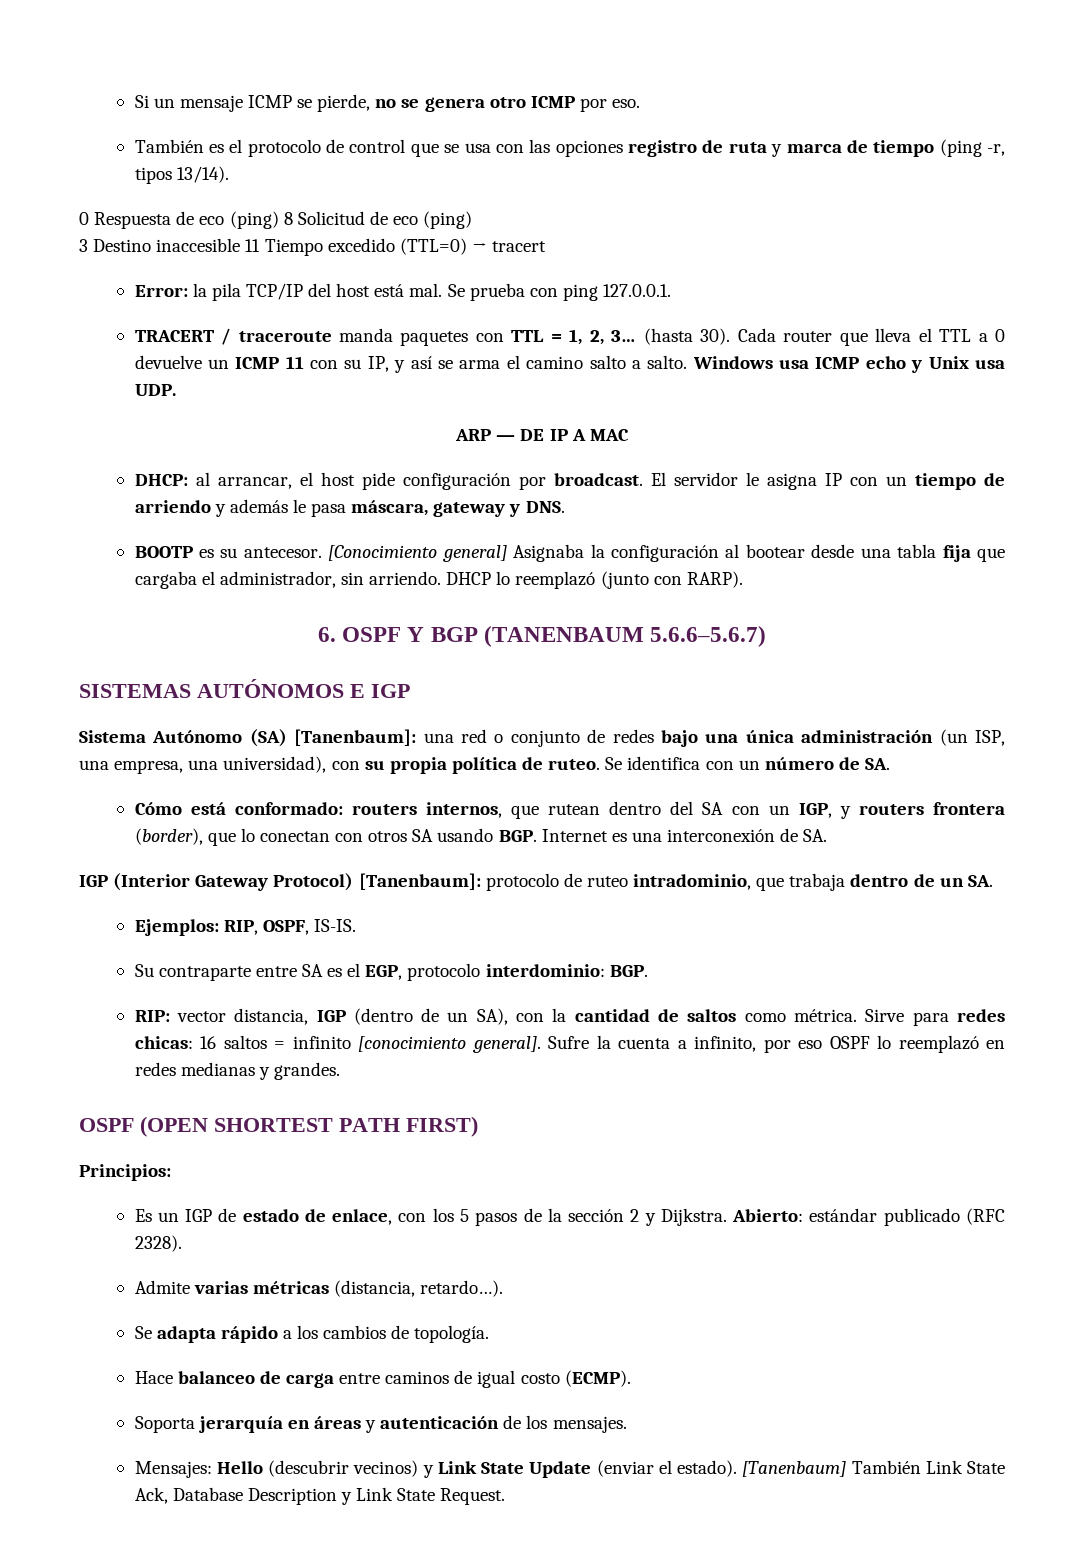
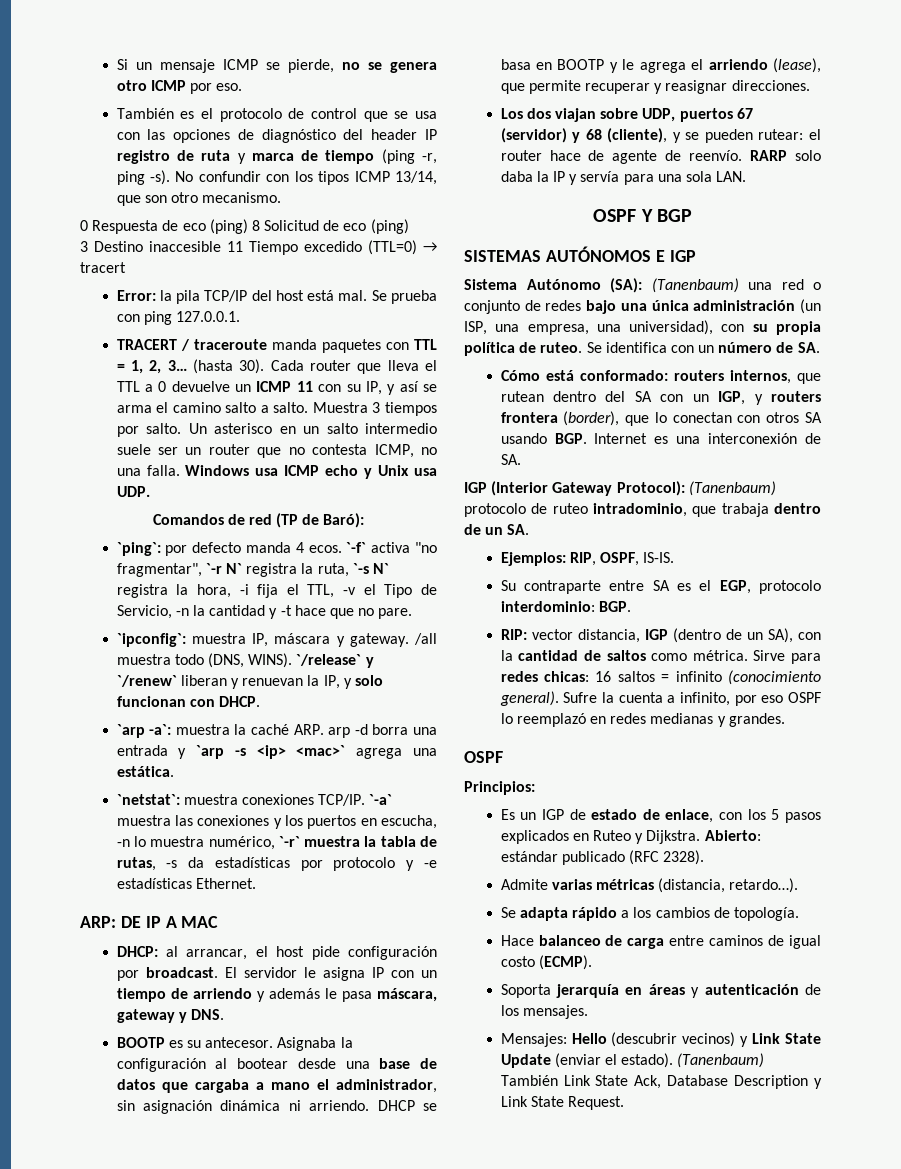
- También es el protocolo de control que se usa con las opciones registro de ruta y marca de tiempo (ping -r, tipos 13/14).
+ También es el protocolo de control que se usa con las opciones de diagnóstico del header IP registro de ruta y marca de tiempo (ping -r, ping -s). No confundir con los tipos ICMP 13/14, que son otro mecanismo.
+ Muestra 3 tiempos por salto. Un asterisco en un salto intermedio suele ser un router que no contesta ICMP, no una falla.
- ARP — DE IP A MAC
+ Comandos de red (TP de Baró):
+ `ping`: por defecto manda 4 ecos. `-f` activa "no fragmentar", `-r N` registra la ruta, `-s N` registra la hora, -i fija el TTL, -v el Tipo de Servicio, -n la cantidad y -t hace que no pare.
+ `ipconfig`: muestra IP, máscara y gateway. /all muestra todo (DNS, WINS). `/release` y `/renew` liberan y renuevan la IP, y solo funcionan con DHCP.
+ `arp -a`: muestra la caché ARP. arp -d borra una entrada y `arp -s <ip> <mac>` agrega una estática.
+ `netstat`: muestra conexiones TCP/IP. `-a` muestra las conexiones y los puertos en escucha, -n lo muestra numérico, `-r` muestra la tabla de rutas, -s da estadísticas por protocolo y -e estadísticas Ethernet.
+ ARP: DE IP A MAC
- [Conocimiento general] Asignaba la configuración al bootear desde una tabla fija que cargaba el administrador, sin arriendo. DHCP lo reemplazó (junto con RARP).
- 6. OSPF Y BGP (TANENBAUM 5.6.6–5.6.7)
+ Asignaba la configuración al bootear desde una base de datos que cargaba a mano el administrador, sin asignación dinámica ni arriendo. DHCP se basa en BOOTP y le agrega el arriendo (lease), que permite recuperar y reasignar direcciones.
+ Los dos viajan sobre UDP, puertos 67 (servidor) y 68 (cliente), y se pueden rutear: el router hace de agente de reenvío. RARP solo daba la IP y servía para una sola LAN.
+ OSPF Y BGP
- Sistema Autónomo (SA) [Tanenbaum]: una red o conjunto de redes bajo una única administración (un ISP, una empresa, una universidad), con su propia política de ruteo.
+ Sistema Autónomo (SA): (Tanenbaum) una red o conjunto de redes bajo una única administración (un ISP, una empresa, una universidad), con su propia política de ruteo.
- IGP (Interior Gateway Protocol) [Tanenbaum]: protocolo de ruteo intradominio, que trabaja dentro de un SA.
+ IGP (Interior Gateway Protocol): (Tanenbaum) protocolo de ruteo intradominio, que trabaja dentro de un SA.
- Sirve para redes chicas: 16 saltos = infinito [conocimiento general].
+ Sirve para redes chicas: 16 saltos = infinito (conocimiento general).
  Sufre la cuenta a infinito, por eso OSPF lo reemplazó en redes medianas y grandes.
- OSPF (OPEN SHORTEST PATH FIRST)
+ OSPF
- Es un IGP de estado de enlace, con los 5 pasos de la sección 2 y Dijkstra.
+ Es un IGP de estado de enlace, con los 5 pasos explicados en Ruteo y Dijkstra.
- [Tanenbaum] También Link State Ack, Database Description y Link State Request.
+ (Tanenbaum) También Link State Ack, Database Description y Link State Request.

